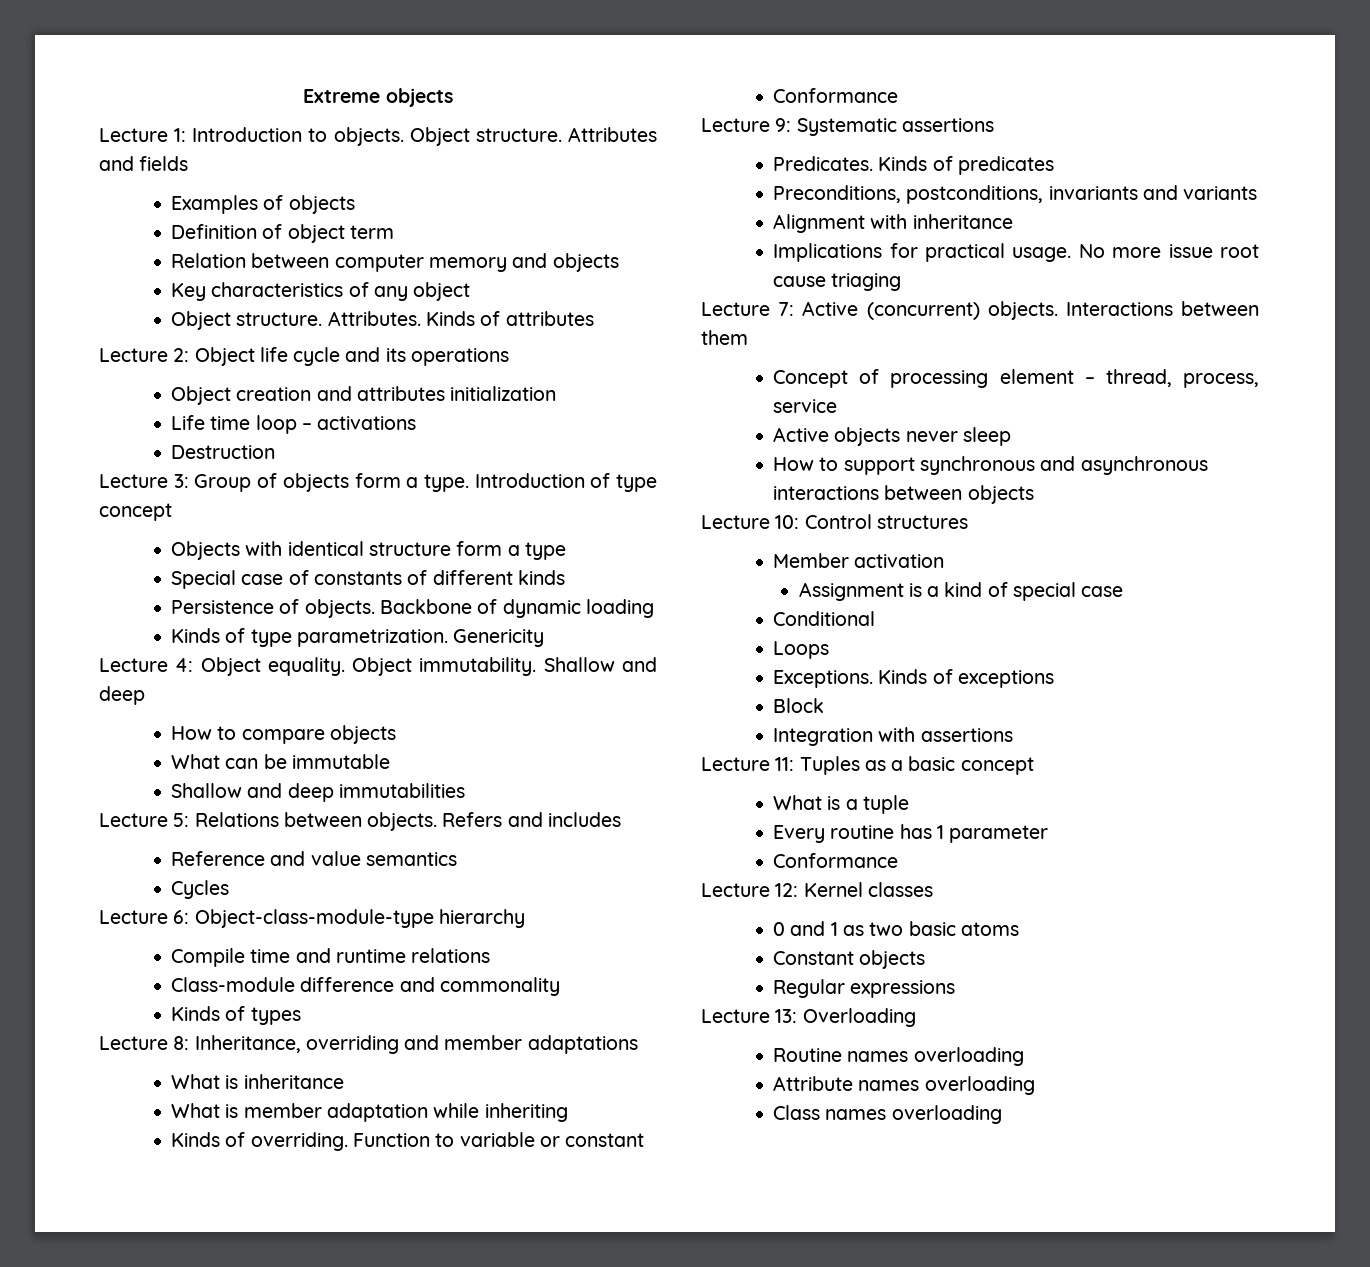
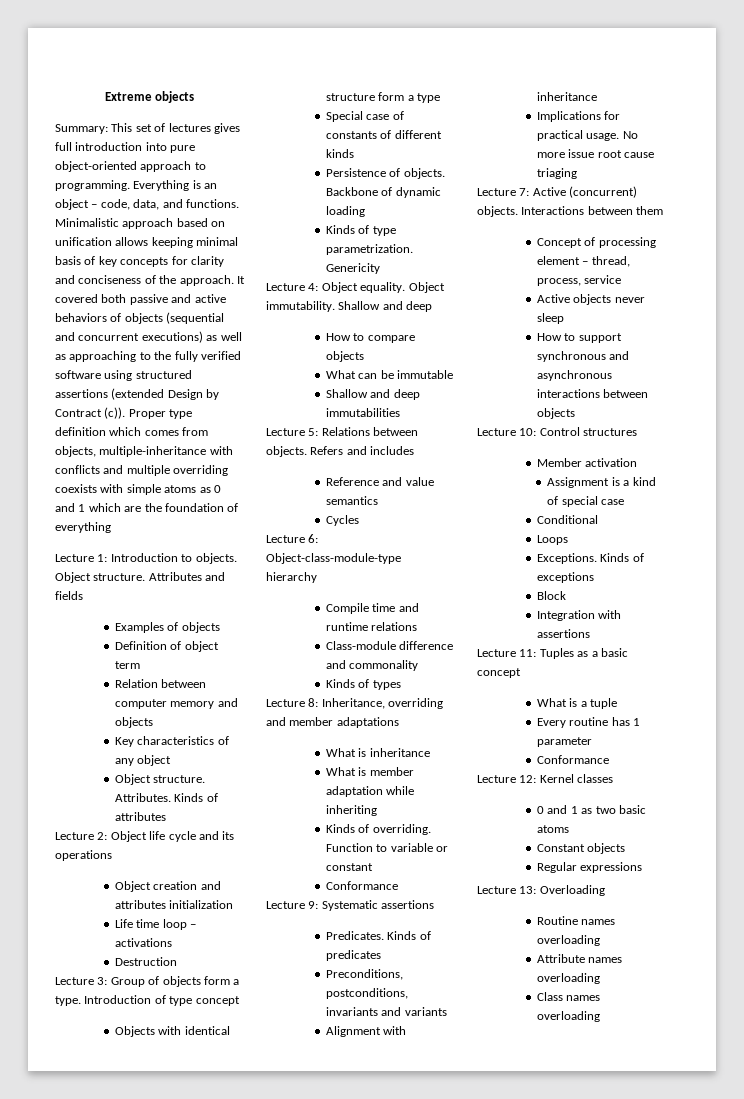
+ Summary: This set of lectures gives full introduction into pure object-oriented approach to programming. Everything is an object – code, data, and functions. Minimalistic approach based on unification allows keeping minimal basis of key concepts for clarity and conciseness of the approach. It covered both passive and active behaviors of objects (sequential and concurrent executions) as well as approaching to the fully verified software using structured assertions (extended Design by Contract (c)). Proper type definition which comes from objects, multiple-inheritance with conflicts and multiple overriding coexists with simple atoms as 0 and 1 which are the foundation of everything

